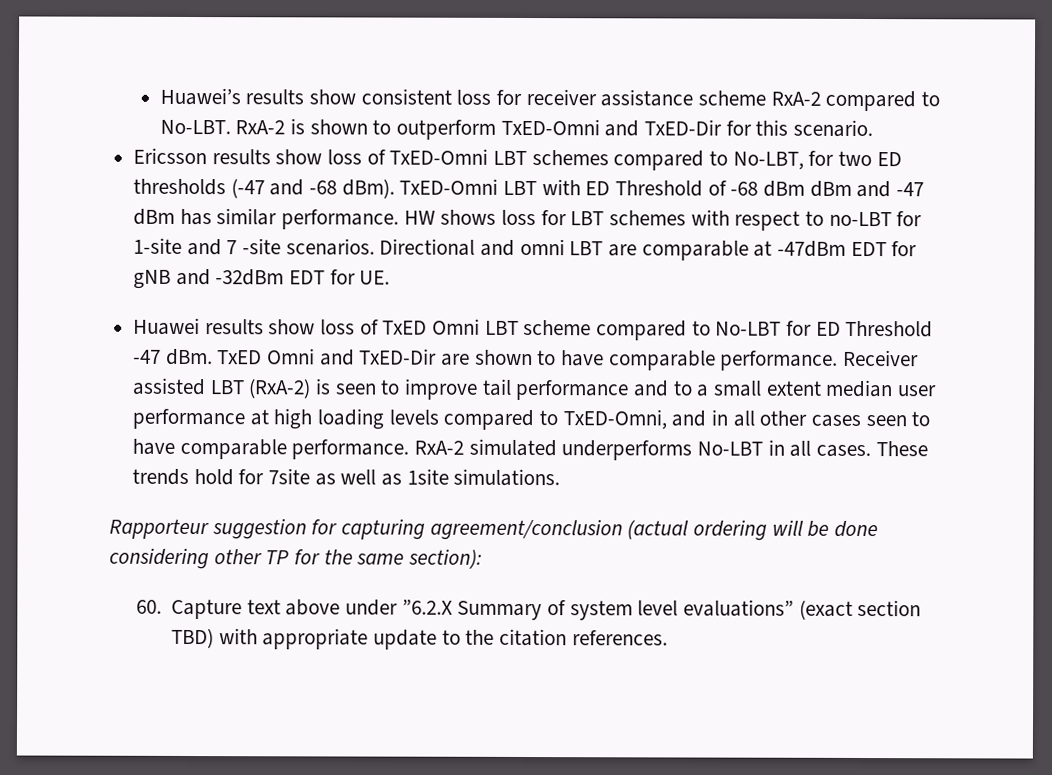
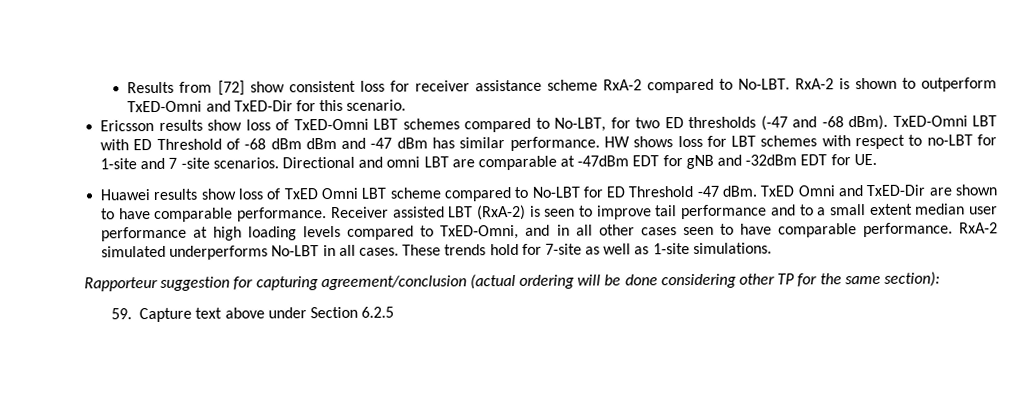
- Huawei’s results show consistent loss for receiver assistance scheme RxA-2 compared to No-LBT.
+ Results from [72] show consistent loss for receiver assistance scheme RxA-2 compared to No-LBT.
- These trends hold for 7site as well as 1site simulations.
+ These trends hold for 7-site as well as 1-site simulations.
- 60. Capture text above under ”6.2.X Summary of system level evaluations” (exact section TBD) with appropriate update to the citation references.
+ 59. Capture text above under Section 6.2.5

